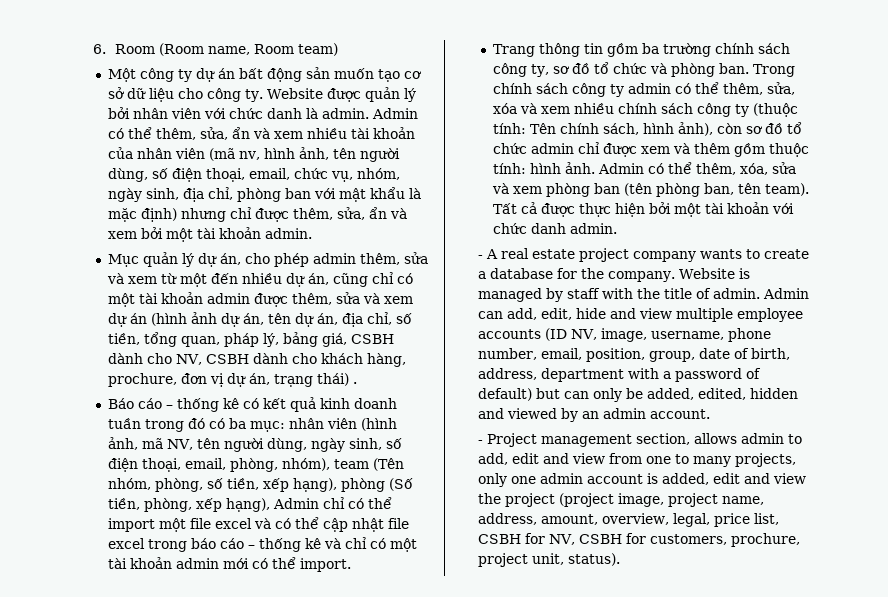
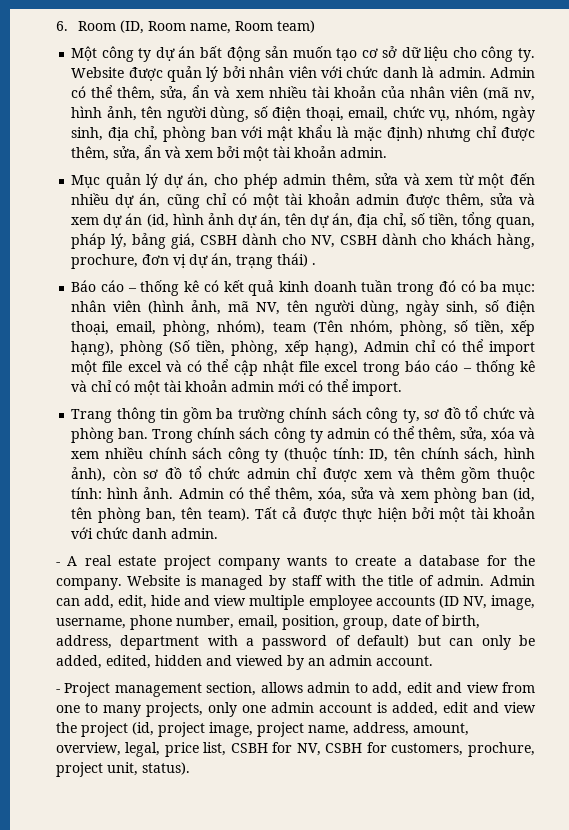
- 6. Room (Room name, Room team)
+ 6. Room (ID, Room name, Room team)
- Mục quản lý dự án, cho phép admin thêm, sửa và xem từ một đến nhiều dự án, cũng chỉ có một tài khoản admin được thêm, sửa và xem dự án (hình ảnh dự án, tên dự án, địa chỉ, số tiền, tổng quan, pháp lý, bảng giá, CSBH dành cho NV, CSBH dành cho khách hàng, prochure, đơn vị dự án, trạng thái) .
+ Mục quản lý dự án, cho phép admin thêm, sửa và xem từ một đến nhiều dự án, cũng chỉ có một tài khoản admin được thêm, sửa và xem dự án (id, hình ảnh dự án, tên dự án, địa chỉ, số tiền, tổng quan, pháp lý, bảng giá, CSBH dành cho NV, CSBH dành cho khách hàng, prochure, đơn vị dự án, trạng thái) .
- Trong chính sách công ty admin có thể thêm, sửa, xóa và xem nhiều chính sách công ty (thuộc tính: Tên chính sách, hình ảnh), còn sơ đồ tổ chức admin chỉ được xem và thêm gồm thuộc tính: hình ảnh.
+ Trong chính sách công ty admin có thể thêm, sửa, xóa và xem nhiều chính sách công ty (thuộc tính: ID, tên chính sách, hình ảnh), còn sơ đồ tổ chức admin chỉ được xem và thêm gồm thuộc tính: hình ảnh.
- Admin có thể thêm, xóa, sửa và xem phòng ban (tên phòng ban, tên team).
+ Admin có thể thêm, xóa, sửa và xem phòng ban (id, tên phòng ban, tên team).
- - Project management section, allows admin to add, edit and view from one to many projects, only one admin account is added, edit and view the project (project image, project name, address, amount, overview, legal, price list, CSBH for NV, CSBH for customers, prochure, project unit, status).
+ - Project management section, allows admin to add, edit and view from one to many projects, only one admin account is added, edit and view the project (id, project image, project name, address, amount, overview, legal, price list, CSBH for NV, CSBH for customers, prochure, project unit, status).

